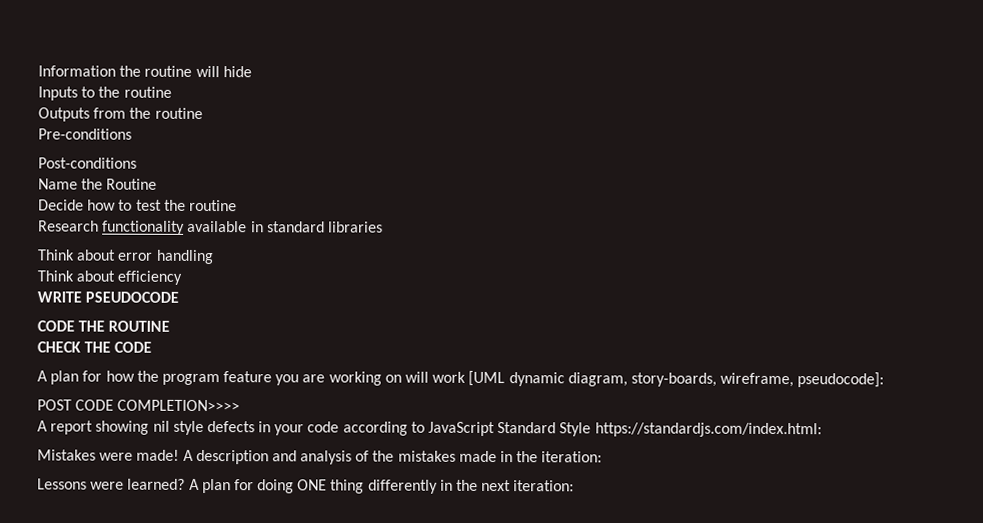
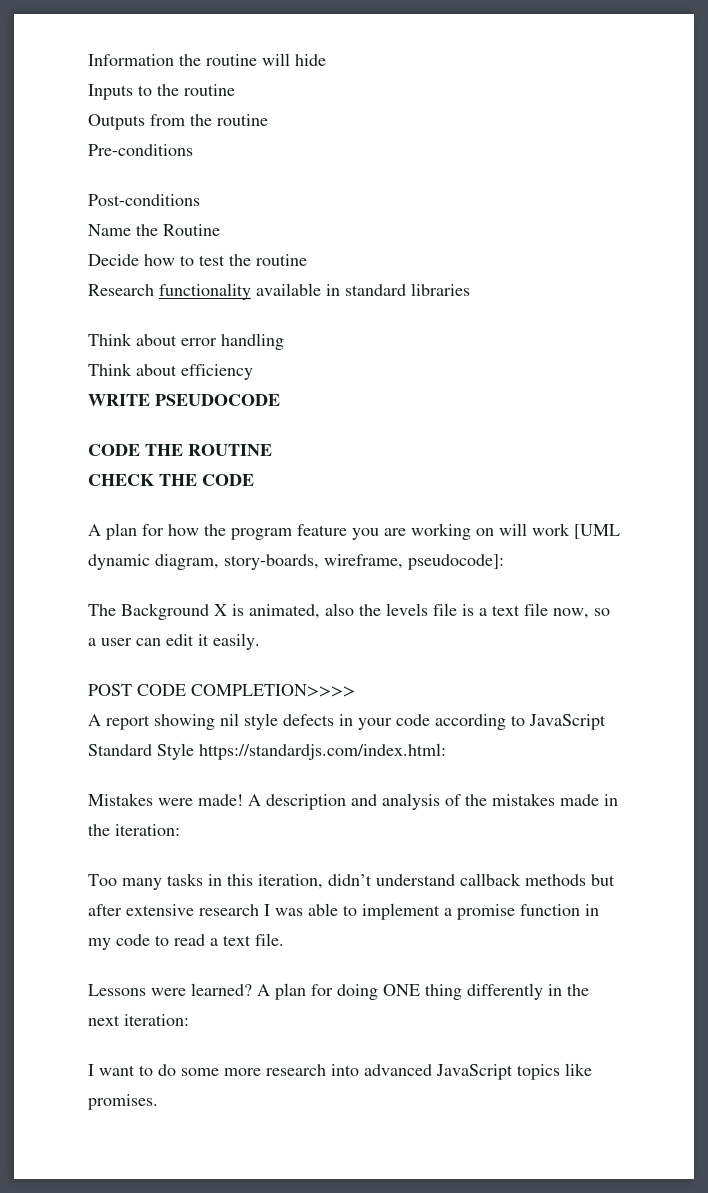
+ The Background X is animated, also the levels file is a text file now, so a user can edit it easily.
+ Too many tasks in this iteration, didn’t understand callback methods but after extensive research I was able to implement a promise function in my code to read a text file.
+ I want to do some more research into advanced JavaScript topics like promises.

